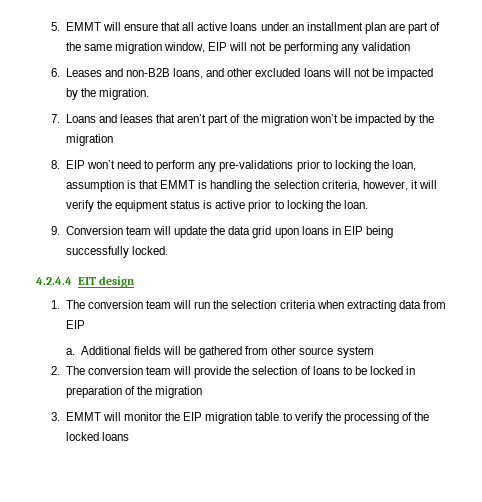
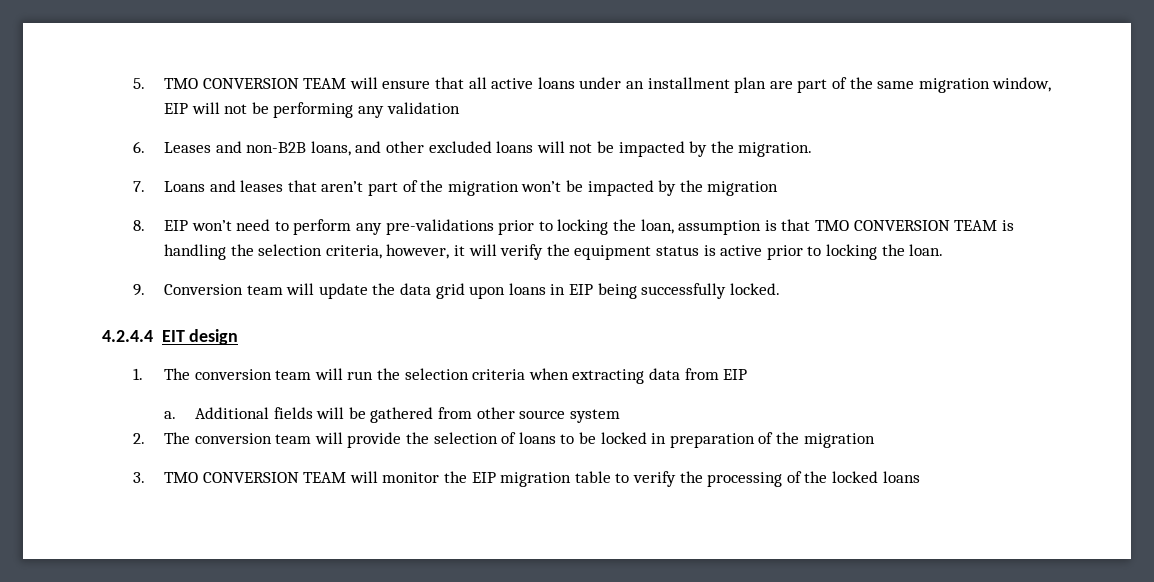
- 5. EMMT will ensure that all active loans under an installment plan are part of the same migration window, EIP will not be performing any validation
+ 5. TMO CONVERSION TEAM will ensure that all active loans under an installment plan are part of the same migration window, EIP will not be performing any validation
- 8. EIP won’t need to perform any pre-validations prior to locking the loan, assumption is that EMMT is handling the selection criteria, however, it will verify the equipment status is active prior to locking the loan.
+ 8. EIP won’t need to perform any pre-validations prior to locking the loan, assumption is that TMO CONVERSION TEAM is handling the selection criteria, however, it will verify the equipment status is active prior to locking the loan.
- 3. EMMT will monitor the EIP migration table to verify the processing of the locked loans
+ 3. TMO CONVERSION TEAM will monitor the EIP migration table to verify the processing of the locked loans

